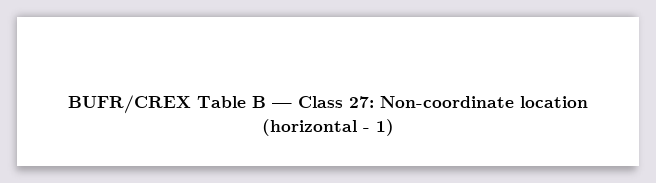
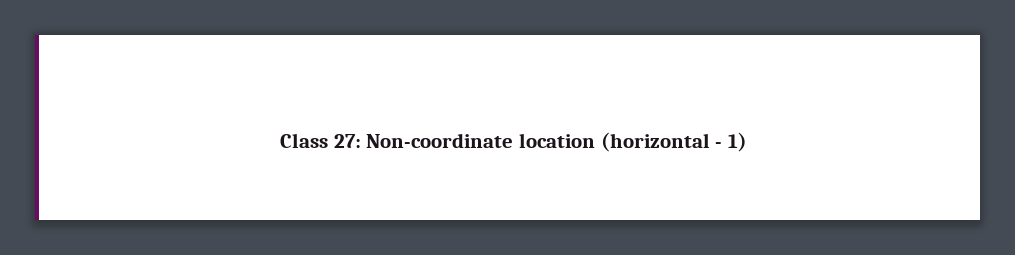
- BUFR/CREX Table B — Class 27: Non-coordinate location (horizontal - 1)
+ Class 27: Non-coordinate location (horizontal - 1)

